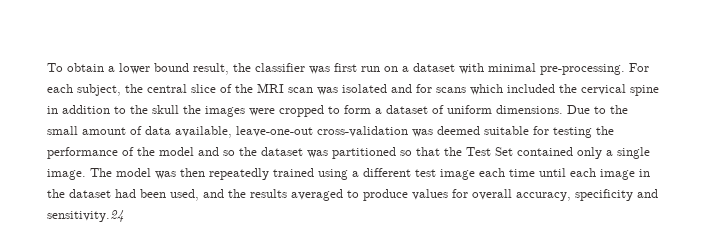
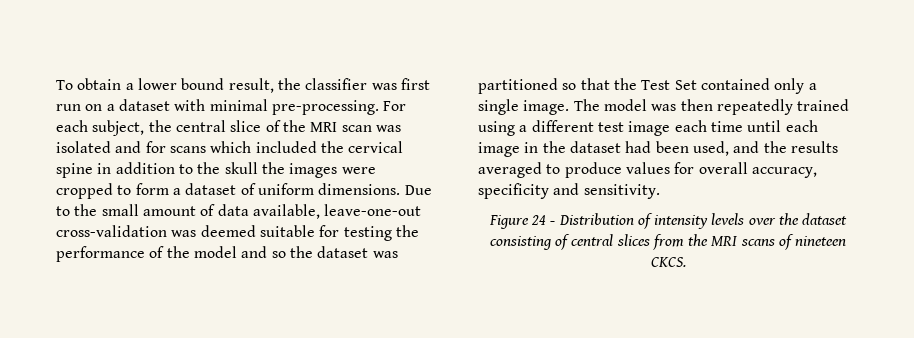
- The model was then repeatedly trained using a different test image each time until each image in the dataset had been used, and the results averaged to produce values for overall accuracy, specificity and sensitivity.24
+ The model was then repeatedly trained using a different test image each time until each image in the dataset had been used, and the results averaged to produce values for overall accuracy, specificity and sensitivity.
+ Figure 24 - Distribution of intensity levels over the dataset consisting of central slices from the MRI scans of nineteen CKCS.

